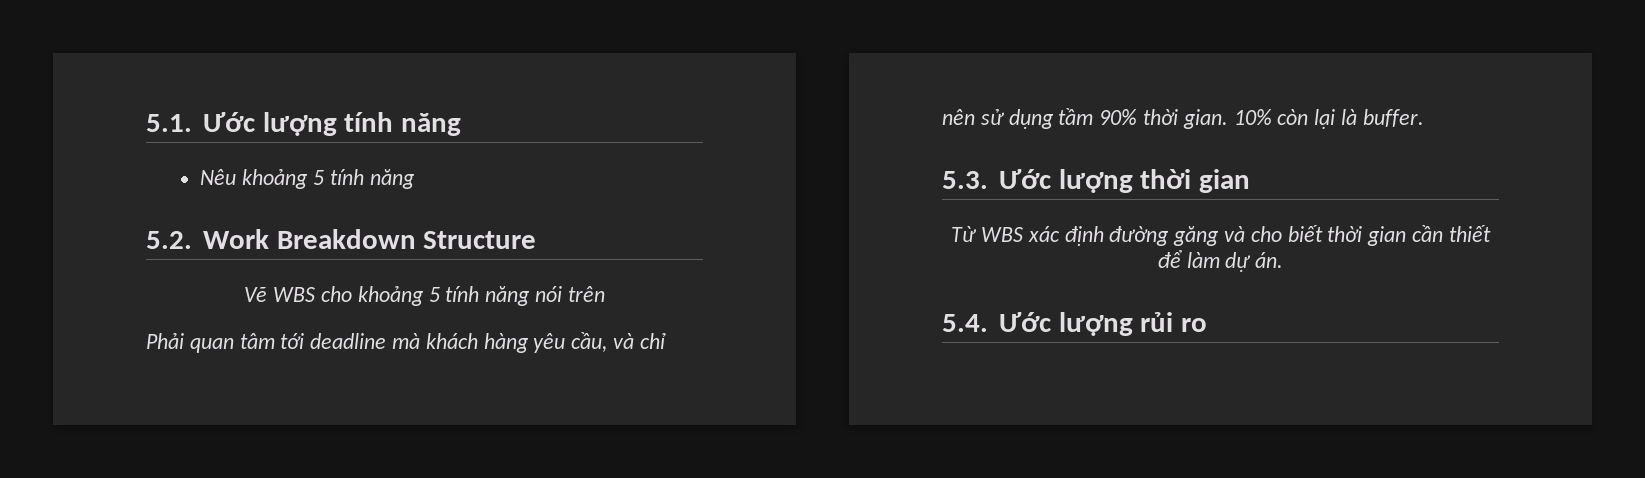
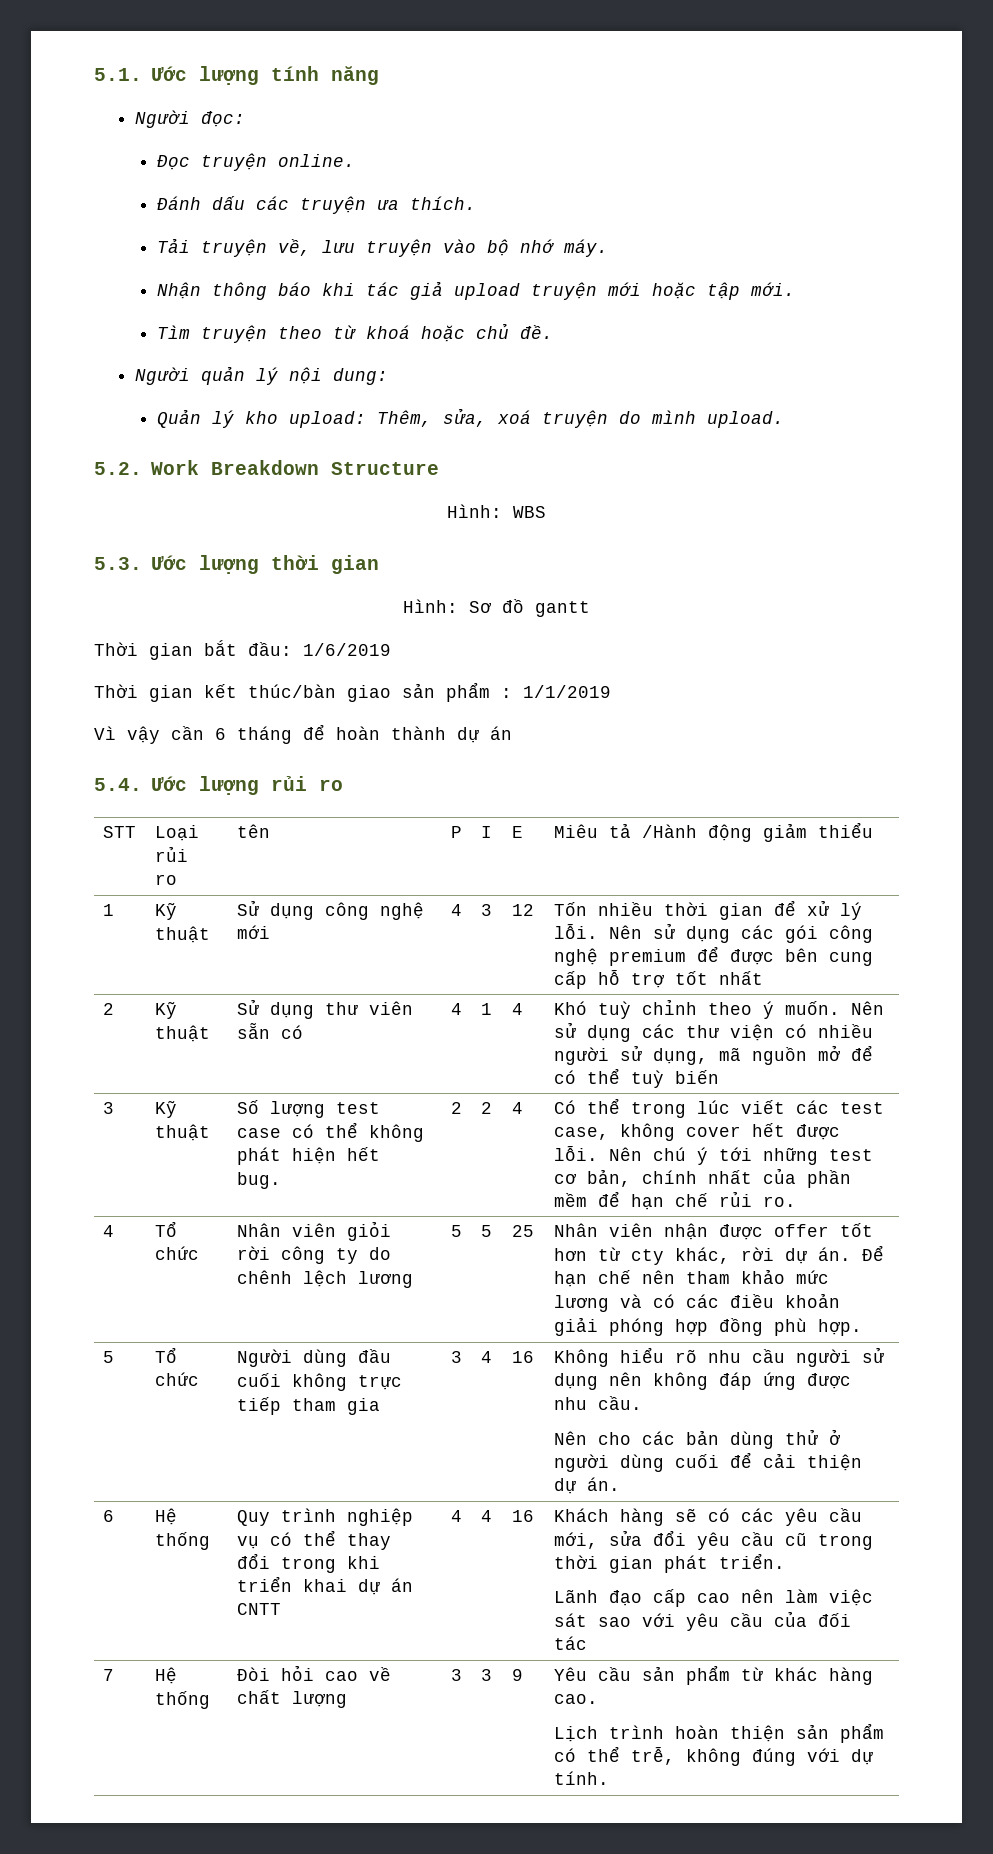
- Nêu khoảng 5 tính năng
+ Người đọc:
+ Đọc truyện online.
+ Đánh dấu các truyện ưa thích.
+ Tải truyện về, lưu truyện vào bộ nhớ máy.
+ Nhận thông báo khi tác giả upload truyện mới hoặc tập mới.
+ Tìm truyện theo từ khoá hoặc chủ đề.
+ Người quản lý nội dung:
+ Quản lý kho upload: Thêm, sửa, xoá truyện do mình upload.
- Vẽ WBS cho khoảng 5 tính năng nói trên
- Phải quan tâm tới deadline mà khách hàng yêu cầu, và chỉ nên sử dụng tầm 90% thời gian. 10% còn lại là buffer.
+ Hình: WBS
- Từ WBS xác định đường găng và cho biết thời gian cần thiết để làm dự án.
+ Hình: Sơ đồ gantt
+ Thời gian bắt đầu: 1/6/2019
+ Thời gian kết thúc/bàn giao sản phẩm : 1/1/2019
+ Vì vậy cần 6 tháng để hoàn thành dự án
+ STT | Loại rủi ro | tên | P | I | E | Miêu tả /Hành động giảm thiểu
+ 1 | Kỹ thuật | Sử dụng công nghệ mới | 4 | 3 | 12 | Tốn nhiều thời gian để xử lý lỗi. Nên sử dụng các gói công nghệ premium để được bên cung cấp hỗ trợ tốt nhất
+ 2 | Kỹ thuật | Sử dụng thư viên sẵn có | 4 | 1 | 4 | Khó tuỳ chỉnh theo ý muốn. Nên sử dụng các thư viện có nhiều người sử dụng, mã nguồn mở để có thể tuỳ biến
+ 3 | Kỹ thuật | Số lượng test case có thể không phát hiện hết bug. | 2 | 2 | 4 | Có thể trong lúc viết các test case, không cover hết được lỗi. Nên chú ý tới những test cơ bản, chính nhất của phần mềm để hạn chế rủi ro.
+ 4 | Tổ chức | Nhân viên giỏi rời công ty do chênh lệch lương | 5 | 5 | 25 | Nhân viên nhận được offer tốt hơn từ cty khác, rời dự án. Để hạn chế nên tham khảo mức lương và có các điều khoản giải phóng hợp đồng phù hợp.
+ 5 | Tổ chức | Người dùng đầu cuối không trực tiếp tham gia | 3 | 4 | 16 | Không hiểu rõ nhu cầu người sử dụng nên không đáp ứng được nhu cầu.
+ Nên cho các bản dùng thử ở người dùng cuối để cải thiện dự án.
+ 6 | Hệ thống | Quy trình nghiệp vụ có thể thay đổi trong khi triển khai dự án CNTT | 4 | 4 | 16 | Khách hàng sẽ có các yêu cầu mới, sửa đổi yêu cầu cũ trong thời gian phát triển.
+ Lãnh đạo cấp cao nên làm việc sát sao với yêu cầu của đối tác
+ 7 | Hệ thống | Đòi hỏi cao về chất lượng | 3 | 3 | 9 | Yêu cầu sản phẩm từ khác hàng cao.
+ Lịch trình hoàn thiện sản phẩm có thể trễ, không đúng với dự tính.

